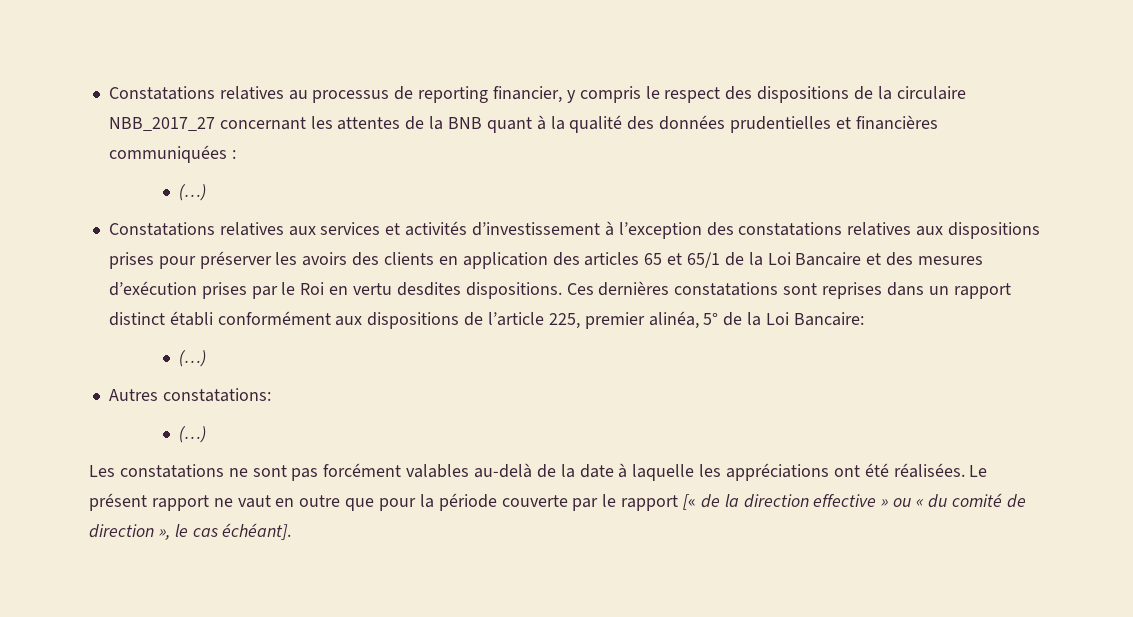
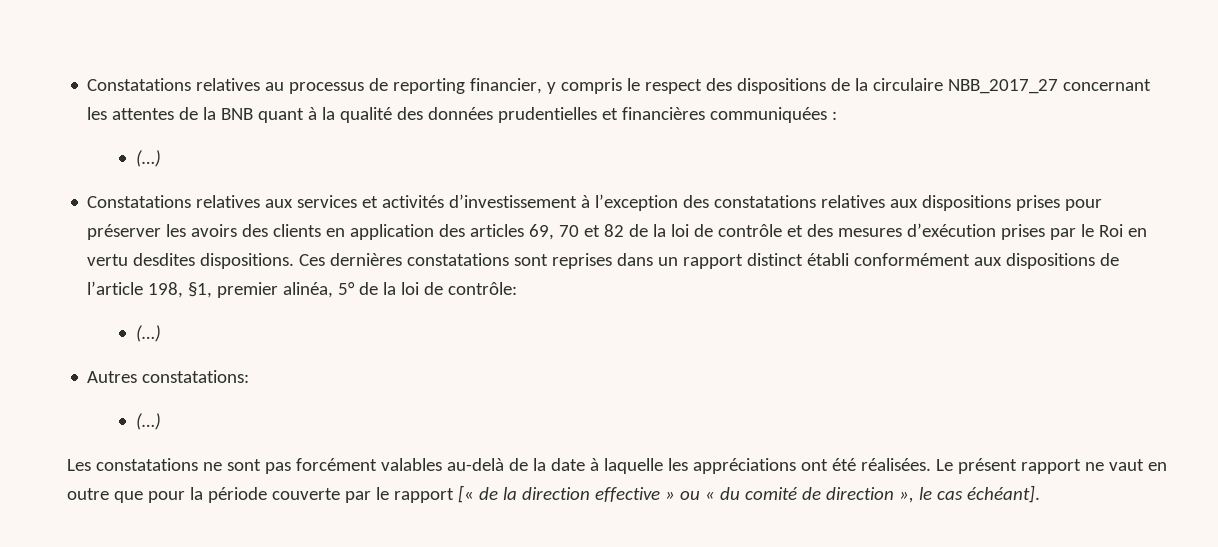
- Constatations relatives aux services et activités d’investissement à l’exception des constatations relatives aux dispositions prises pour préserver les avoirs des clients en application des articles 65 et 65/1 de la Loi Bancaire et des mesures d’exécution prises par le Roi en vertu desdites dispositions.
+ Constatations relatives aux services et activités d’investissement à l’exception des constatations relatives aux dispositions prises pour préserver les avoirs des clients en application des articles 69, 70 et 82 de la loi de contrôle et des mesures d’exécution prises par le Roi en vertu desdites dispositions.
- Ces dernières constatations sont reprises dans un rapport distinct établi conformément aux dispositions de l’article 225, premier alinéa, 5° de la Loi Bancaire:
+ Ces dernières constatations sont reprises dans un rapport distinct établi conformément aux dispositions de l’article 198, §1, premier alinéa, 5° de la loi de contrôle:

